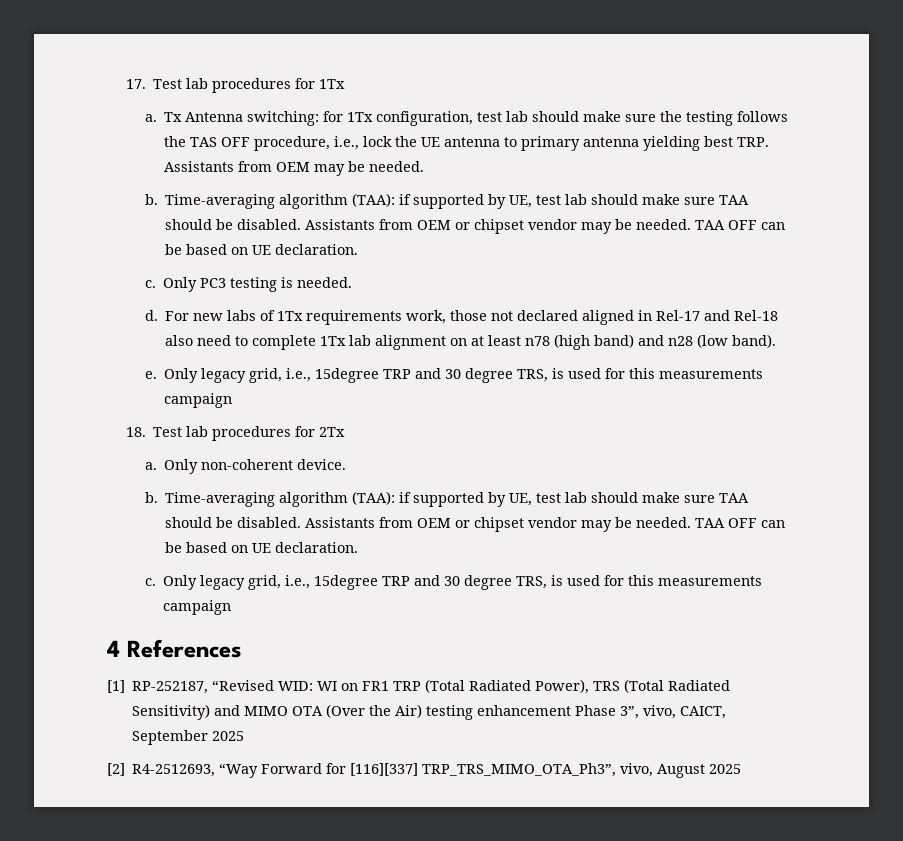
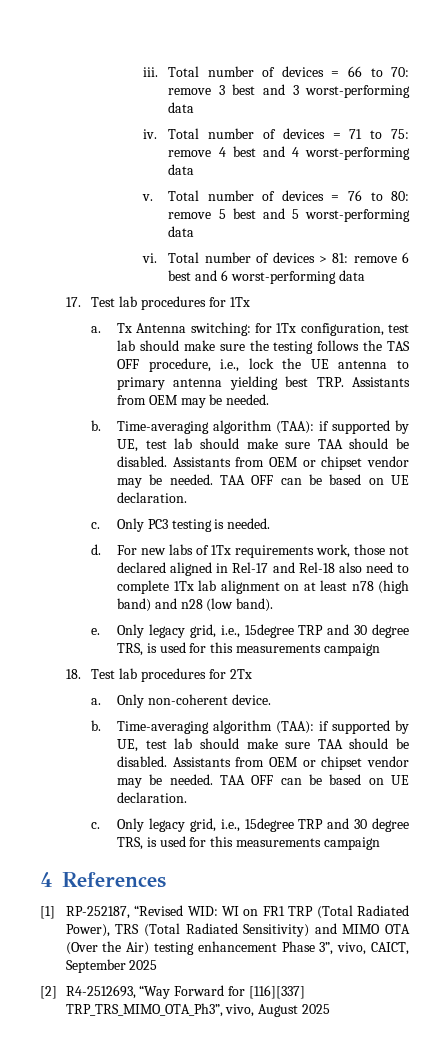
+ iii. Total number of devices = 66 to 70: remove 3 best and 3 worst-performing data
+ iv. Total number of devices = 71 to 75: remove 4 best and 4 worst-performing data
+ v. Total number of devices = 76 to 80: remove 5 best and 5 worst-performing data
+ vi. Total number of devices > 81: remove 6 best and 6 worst-performing data

